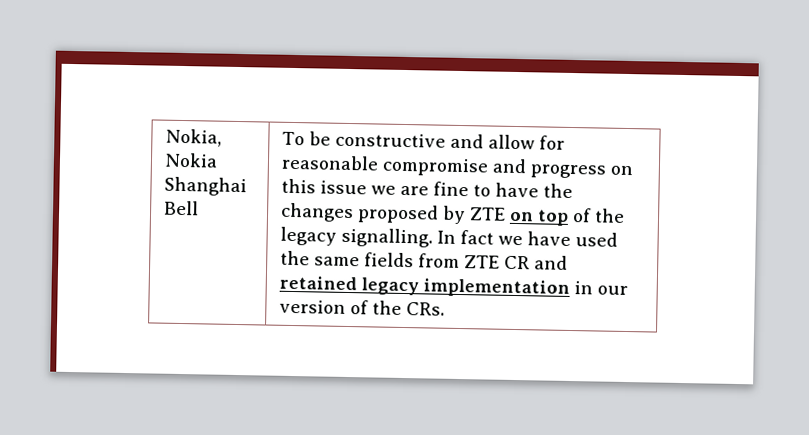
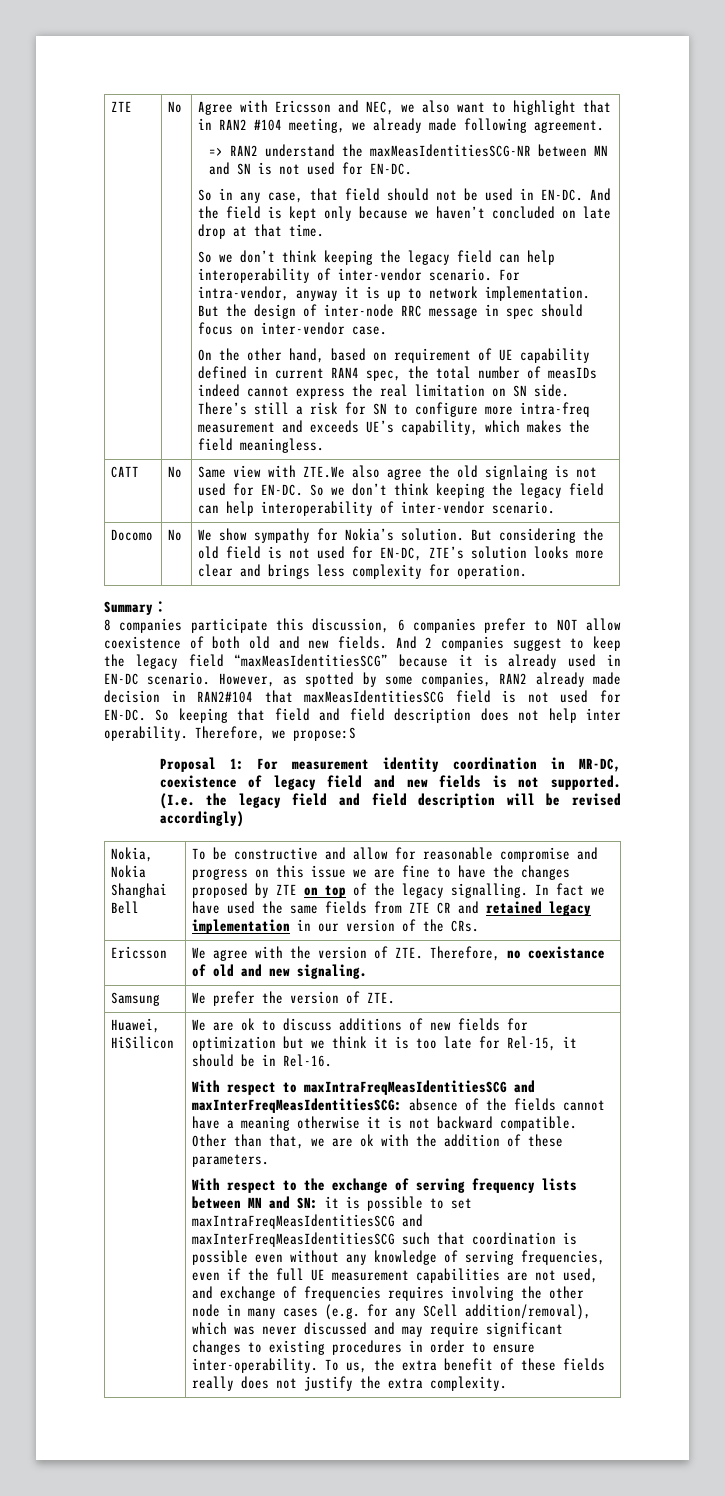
+ ZTE | No | Agree with Ericsson and NEC, we also want to highlight that in RAN2 #104 meeting, we already made following agreement.
+ => RAN2 understand the maxMeasIdentitiesSCG-NR between MN and SN is not used for EN-DC.
+ So in any case, that field should not be used in EN-DC. And the field is kept only because we haven’t concluded on late drop at that time.
+ So we don’t think keeping the legacy field can help interoperability of inter-vendor scenario. For intra-vendor, anyway it is up to network implementation. But the design of inter-node RRC message in spec should focus on inter-vendor case.
+ On the other hand, based on requirement of UE capability defined in current RAN4 spec, the total number of measIDs indeed cannot express the real limitation on SN side. There’s still a risk for SN to configure more intra-freq measurement and exceeds UE’s capability, which makes the field meaningless.
+ CATT | No | Same view with ZTE.We also agree the old signlaing is not used for EN-DC. So we don’t think keeping the legacy field can help interoperability of inter-vendor scenario.
+ Docomo | No | We show sympathy for Nokia’s solution. But considering the old field is not used for EN-DC, ZTE’s solution looks more clear and brings less complexity for operation.
+ Summary：
+ 8 companies participate this discussion, 6 companies prefer to NOT allow coexistence of both old and new fields. And 2 companies suggest to keep the legacy field “maxMeasIdentitiesSCG” because it is already used in EN-DC scenario. However, as spotted by some companies, RAN2 already made decision in RAN2#104 that maxMeasIdentitiesSCG field is not used for EN-DC. So keeping that field and field description does not help inter operability. Therefore, we propose:S
+ Proposal 1: For measurement identity coordination in MR-DC, coexistence of legacy field and new fields is not supported. (I.e. the legacy field and field description will be revised accordingly)
+ Ericsson | We agree with the version of ZTE. Therefore, no coexistance of old and new signaling.
+ Samsung | We prefer the version of ZTE.
+ Huawei, HiSilicon | We are ok to discuss additions of new fields for optimization but we think it is too late for Rel-15, it should be in Rel-16.
+ With respect to maxIntraFreqMeasIdentitiesSCG and maxInterFreqMeasIdentitiesSCG: absence of the fields cannot have a meaning otherwise it is not backward compatible. Other than that, we are ok with the addition of these parameters.
+ With respect to the exchange of serving frequency lists between MN and SN: it is possible to set maxIntraFreqMeasIdentitiesSCG and maxInterFreqMeasIdentitiesSCG such that coordination is possible even without any knowledge of serving frequencies, even if the full UE measurement capabilities are not used, and exchange of frequencies requires involving the other node in many cases (e.g. for any SCell addition/removal), which was never discussed and may require significant changes to existing procedures in order to ensure inter-operability. To us, the extra benefit of these fields really does not justify the extra complexity.

